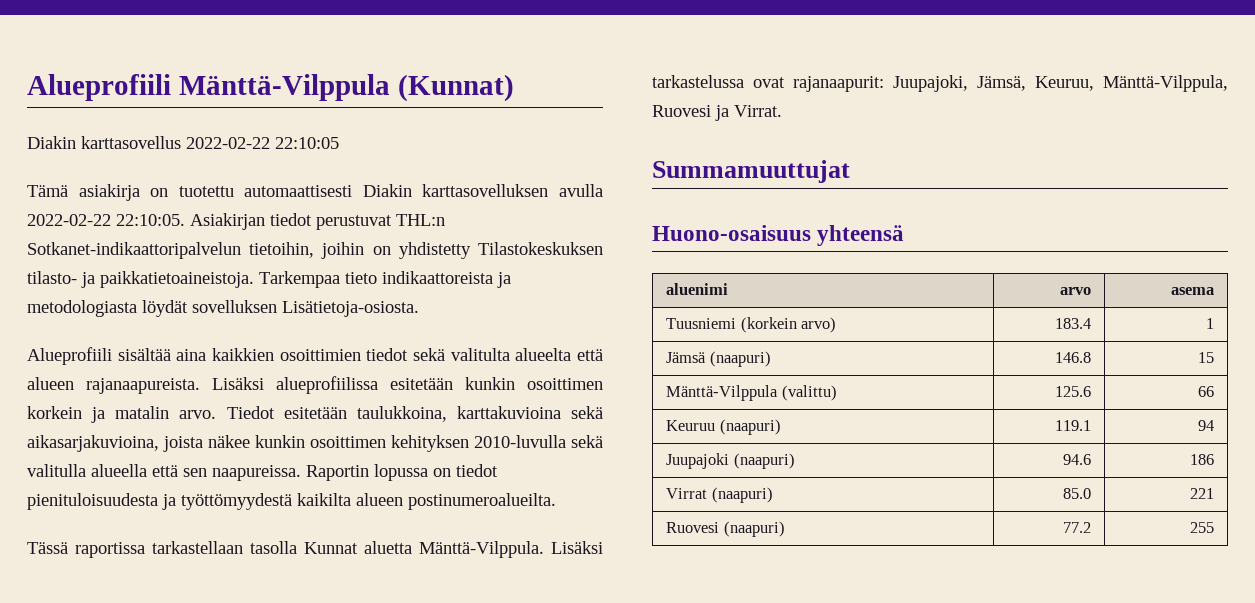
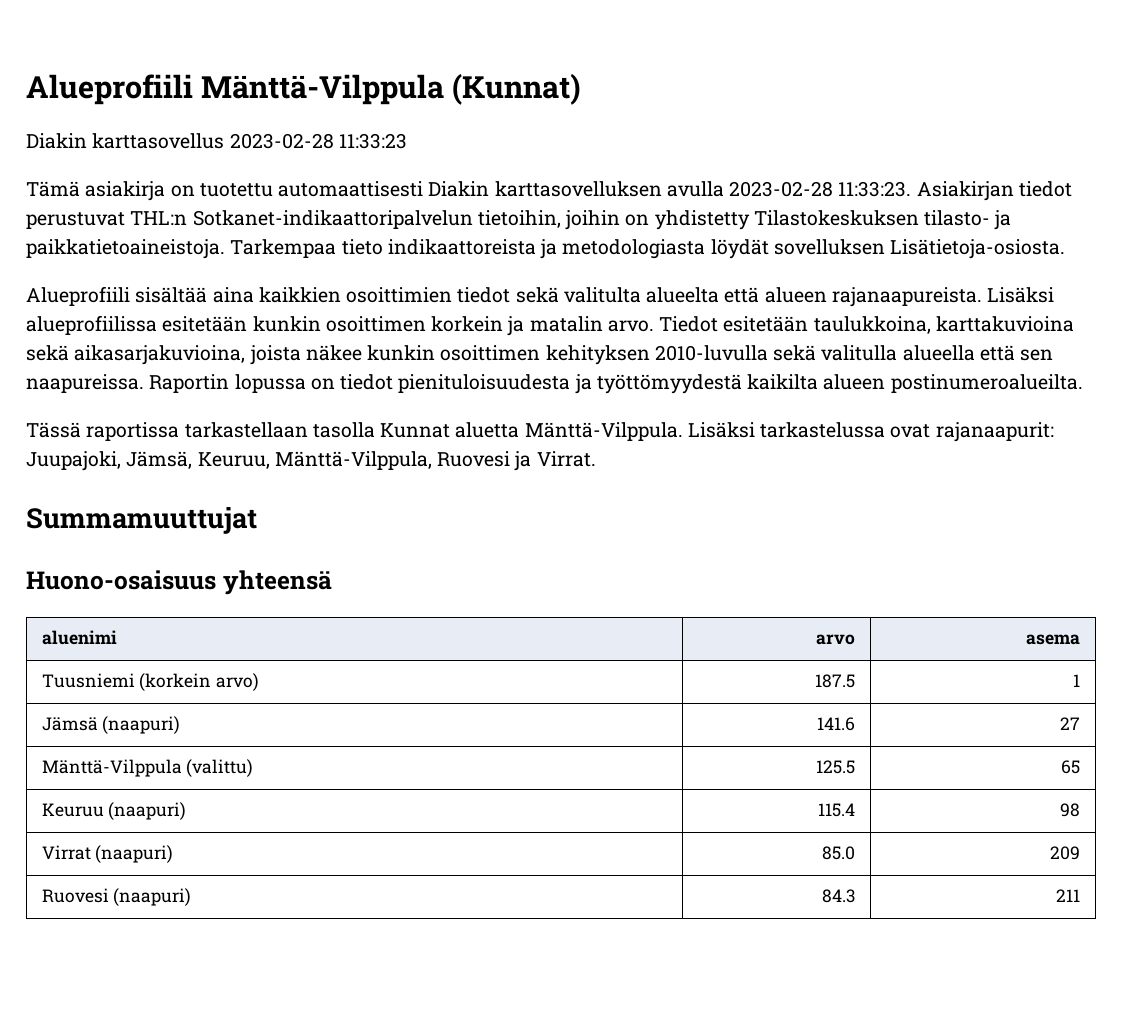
- Diakin karttasovellus 2022-02-22 22:10:05
+ Diakin karttasovellus 2023-02-28 11:33:23
- Tämä asiakirja on tuotettu automaattisesti Diakin karttasovelluksen avulla 2022-02-22 22:10:05.
+ Tämä asiakirja on tuotettu automaattisesti Diakin karttasovelluksen avulla 2023-02-28 11:33:23.
- Tuusniemi (korkein arvo) | 183.4 | 1
+ Tuusniemi (korkein arvo) | 187.5 | 1
- Jämsä (naapuri) | 146.8 | 15
+ Jämsä (naapuri) | 141.6 | 27
- Mänttä-Vilppula (valittu) | 125.6 | 66
+ Mänttä-Vilppula (valittu) | 125.5 | 65
- Keuruu (naapuri) | 119.1 | 94
- Juupajoki (naapuri) | 94.6 | 186
+ Keuruu (naapuri) | 115.4 | 98
- Virrat (naapuri) | 85.0 | 221
+ Virrat (naapuri) | 85.0 | 209
- Ruovesi (naapuri) | 77.2 | 255
+ Ruovesi (naapuri) | 84.3 | 211

